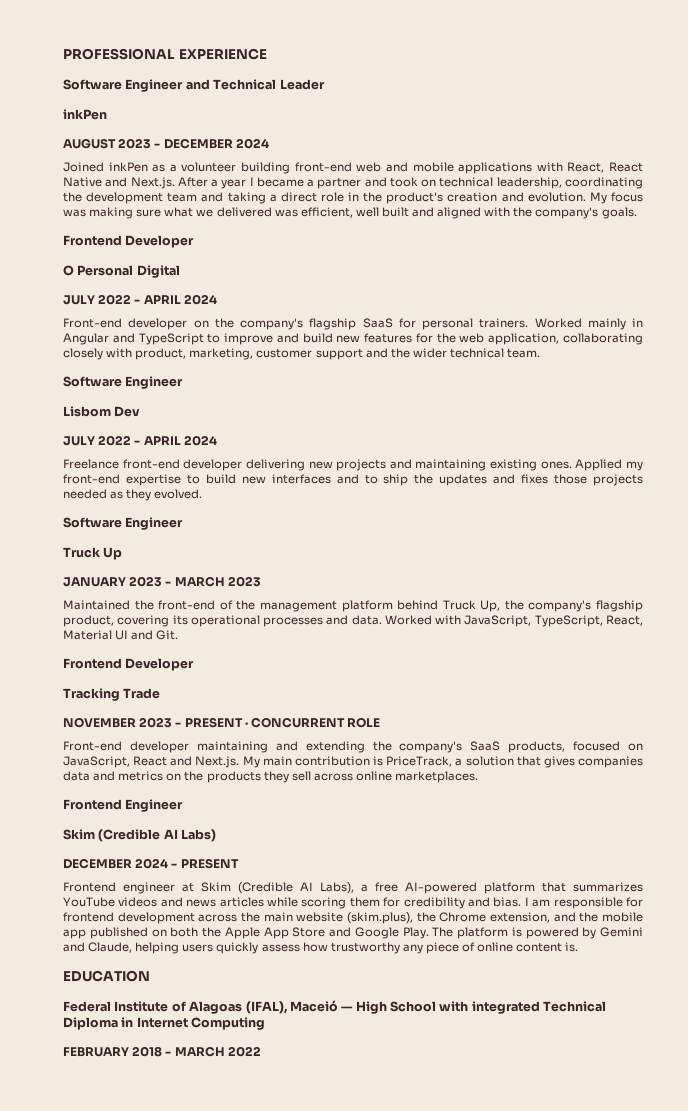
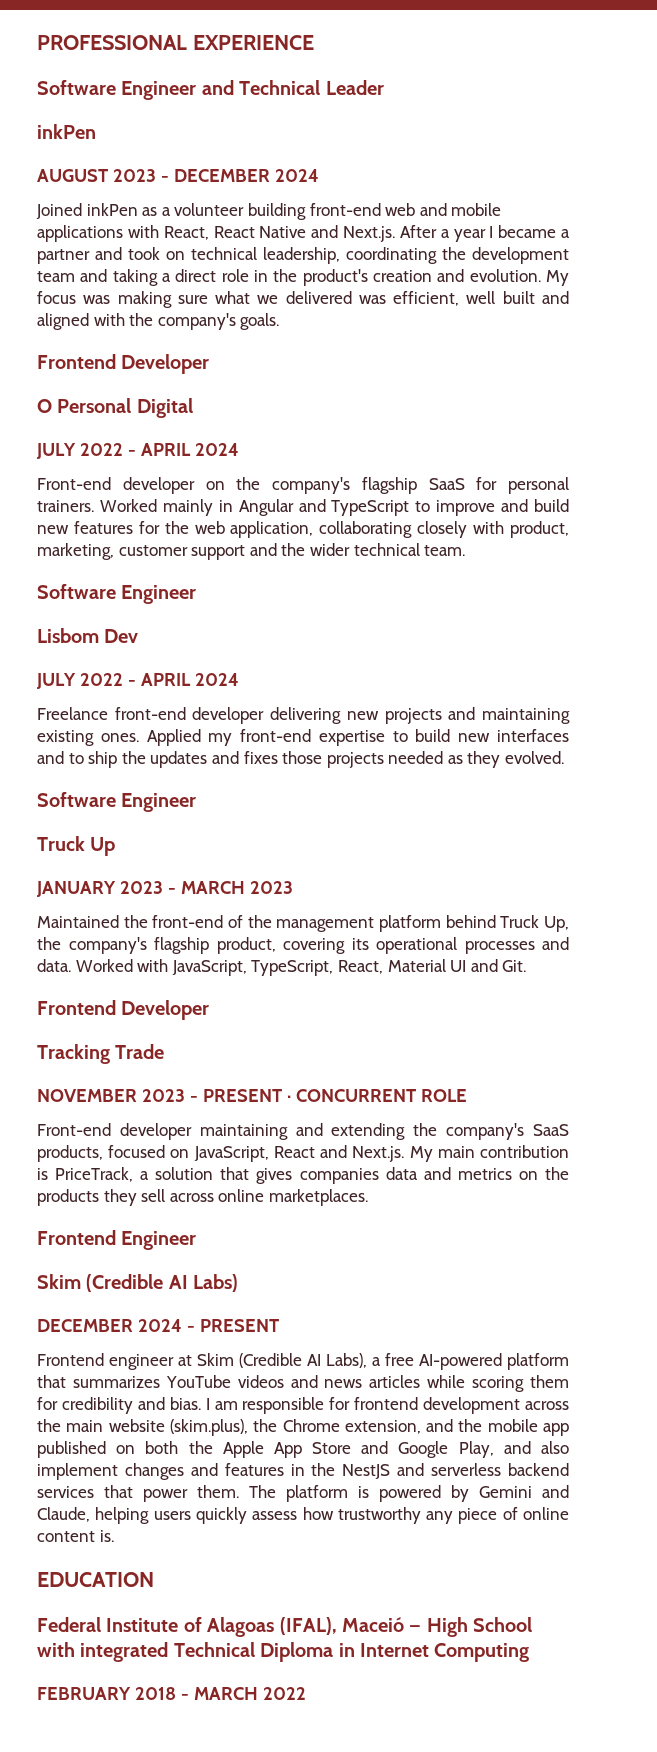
- I am responsible for frontend development across the main website (skim.plus), the Chrome extension, and the mobile app published on both the Apple App Store and Google Play.
+ I am responsible for frontend development across the main website (skim.plus), the Chrome extension, and the mobile app published on both the Apple App Store and Google Play, and also implement changes and features in the NestJS and serverless backend services that power them.

